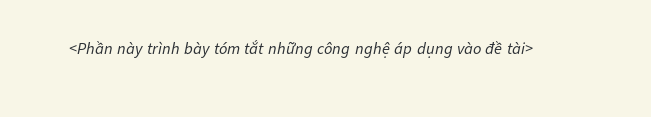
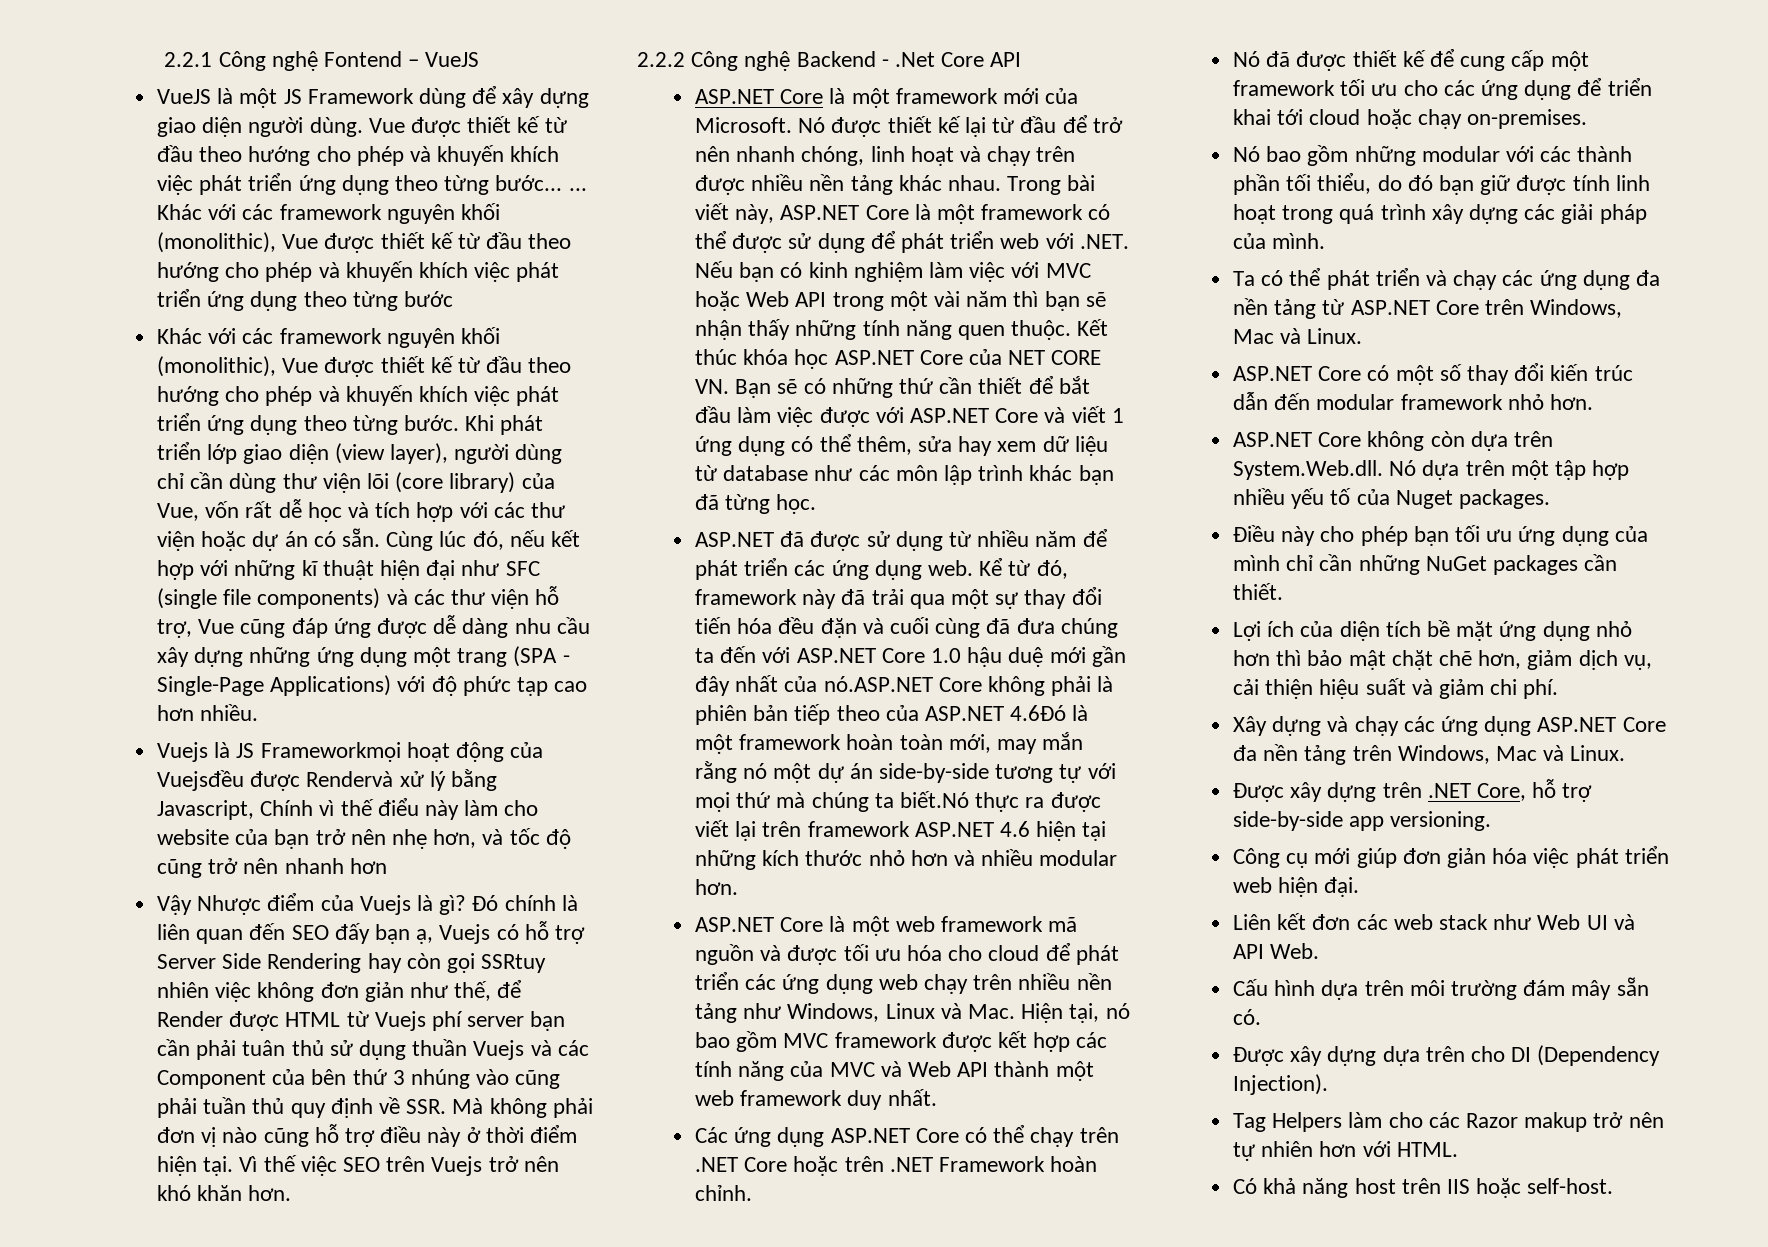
- <Phần này trình bày tóm tắt những công nghệ áp dụng vào đề tài>
+ 2.2.1 Công nghệ Fontend – VueJS
+ VueJS là một JS Framework dùng để xây dựng giao diện người dùng. Vue được thiết kế từ đầu theo hướng cho phép và khuyến khích việc phát triển ứng dụng theo từng bước... ... Khác với các framework nguyên khối (monolithic), Vue được thiết kế từ đầu theo hướng cho phép và khuyến khích việc phát triển ứng dụng theo từng bước
+ Khác với các framework nguyên khối (monolithic), Vue được thiết kế từ đầu theo hướng cho phép và khuyến khích việc phát triển ứng dụng theo từng bước. Khi phát triển lớp giao diện (view layer), người dùng chỉ cần dùng thư viện lõi (core library) của Vue, vốn rất dễ học và tích hợp với các thư viện hoặc dự án có sẵn. Cùng lúc đó, nếu kết hợp với những kĩ thuật hiện đại như SFC (single file components) và các thư viện hỗ trợ, Vue cũng đáp ứng được dễ dàng nhu cầu xây dựng những ứng dụng một trang (SPA - Single-Page Applications) với độ phức tạp cao hơn nhiều.
+ Vuejs là JS Frameworkmọi hoạt động của Vuejsđều được Rendervà xử lý bằng Javascript, Chính vì thế điểu này làm cho website của bạn trở nên nhẹ hơn, và tốc độ cũng trở nên nhanh hơn
+ Vậy Nhược điểm của Vuejs là gì? Đó chính là liên quan đến SEO đấy bạn ạ, Vuejs có hỗ trợ Server Side Rendering hay còn gọi SSRtuy nhiên việc không đơn giản như thế, để Render được HTML từ Vuejs phí server bạn cần phải tuân thủ sử dụng thuần Vuejs và các Component của bên thứ 3 nhúng vào cũng phải tuần thủ quy định về SSR. Mà không phải đơn vị nào cũng hỗ trợ điều này ở thời điểm hiện tại. Vì thế việc SEO trên Vuejs trở nên khó khăn hơn.
+ 2.2.2 Công nghệ Backend - .Net Core API
+ ASP.NET Core là một framework mới của Microsoft. Nó được thiết kế lại từ đầu để trở nên nhanh chóng, linh hoạt và chạy trên được nhiều nền tảng khác nhau. Trong bài viết này, ASP.NET Core là một framework có thể được sử dụng để phát triển web với .NET. Nếu bạn có kinh nghiệm làm việc với MVC hoặc Web API trong một vài năm thì bạn sẽ nhận thấy những tính năng quen thuộc. Kết thúc khóa học ASP.NET Core của NET CORE VN. Bạn sẽ có những thứ cần thiết để bắt đầu làm việc được với ASP.NET Core và viết 1 ứng dụng có thể thêm, sửa hay xem dữ liệu từ database như các môn lập trình khác bạn đã từng học.
+ ASP.NET đã được sử dụng từ nhiều năm để phát triển các ứng dụng web. Kể từ đó, framework này đã trải qua một sự thay đổi tiến hóa đều đặn và cuối cùng đã đưa chúng ta đến với ASP.NET Core 1.0 hậu duệ mới gần đây nhất của nó.ASP.NET Core không phải là phiên bản tiếp theo của ASP.NET 4.6Đó là một framework hoàn toàn mới, may mắn rằng nó một dự án side-by-side tương tự với mọi thứ mà chúng ta biết.Nó thực ra được viết lại trên framework ASP.NET 4.6 hiện tại những kích thước nhỏ hơn và nhiều modular hơn.
+ ASP.NET Core là một web framework mã nguồn và được tối ưu hóa cho cloud để phát triển các ứng dụng web chạy trên nhiều nền tảng như Windows, Linux và Mac. Hiện tại, nó bao gồm MVC framework được kết hợp các tính năng của MVC và Web API thành một web framework duy nhất.
+ Các ứng dụng ASP.NET Core có thể chạy trên .NET Core hoặc trên .NET Framework hoàn chỉnh.
+ Nó đã được thiết kế để cung cấp một framework tối ưu cho các ứng dụng để triển khai tới cloud hoặc chạy on-premises.
+ Nó bao gồm những modular với các thành phần tối thiểu, do đó bạn giữ được tính linh hoạt trong quá trình xây dựng các giải pháp của mình.
+ Ta có thể phát triển và chạy các ứng dụng đa nền tảng từ ASP.NET Core trên Windows, Mac và Linux.
+ ASP.NET Core có một số thay đổi kiến trúc dẫn đến modular framework nhỏ hơn.
+ ASP.NET Core không còn dựa trên System.Web.dll. Nó dựa trên một tập hợp nhiều yếu tố của Nuget packages.
+ Điều này cho phép bạn tối ưu ứng dụng của mình chỉ cần những NuGet packages cần thiết.
+ Lợi ích của diện tích bề mặt ứng dụng nhỏ hơn thì bảo mật chặt chẽ hơn, giảm dịch vụ, cải thiện hiệu suất và giảm chi phí.
+ Xây dựng và chạy các ứng dụng ASP.NET Core đa nền tảng trên Windows, Mac và Linux.
+ Được xây dựng trên .NET Core, hỗ trợ side-by-side app versioning.
+ Công cụ mới giúp đơn giản hóa việc phát triển web hiện đại.
+ Liên kết đơn các web stack như Web UI và API Web.
+ Cấu hình dựa trên môi trường đám mây sẵn có.
+ Được xây dựng dựa trên cho DI (Dependency Injection).
+ Tag Helpers làm cho các Razor makup trở nên tự nhiên hơn với HTML.
+ Có khả năng host trên IIS hoặc self-host.

